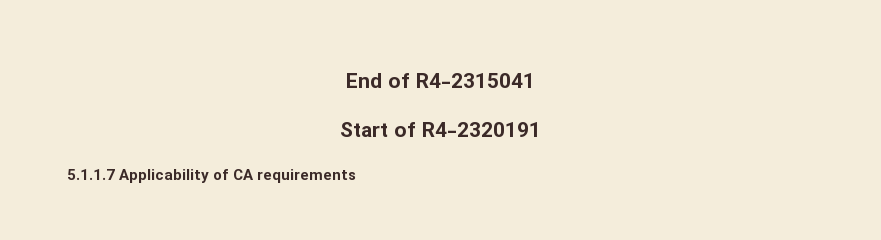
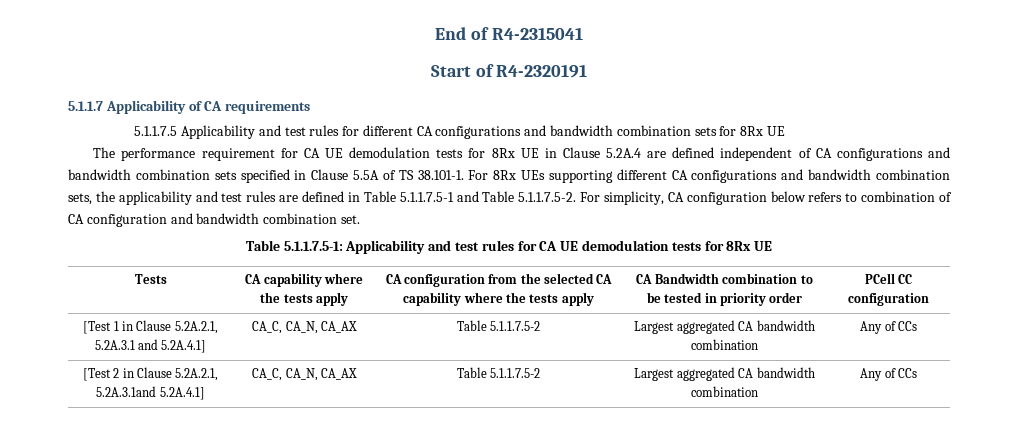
+ 5.1.1.7.5 Applicability and test rules for different CA configurations and bandwidth combination sets for 8Rx UE
+ The performance requirement for CA UE demodulation tests for 8Rx UE in Clause 5.2A.4 are defined independent of CA configurations and bandwidth combination sets specified in Clause 5.5A of TS 38.101-1. For 8Rx UEs supporting different CA configurations and bandwidth combination sets, the applicability and test rules are defined in Table 5.1.1.7.5-1 and Table 5.1.1.7.5-2. For simplicity, CA configuration below refers to combination of CA configuration and bandwidth combination set.
+ Table 5.1.1.7.5-1: Applicability and test rules for CA UE demodulation tests for 8Rx UE
+ Tests | CA capability where the tests apply | CA configuration from the selected CA capability where the tests apply | CA Bandwidth combination to be tested in priority order | PCell CC configuration
+ [Test 1 in Clause 5.2A.2.1, 5.2A.3.1 and 5.2A.4.1] | CA_C, CA_N, CA_AX | Table 5.1.1.7.5-2 | Largest aggregated CA bandwidth combination | Any of CCs
+ [Test 2 in Clause 5.2A.2.1, 5.2A.3.1and 5.2A.4.1] | CA_C, CA_N, CA_AX | Table 5.1.1.7.5-2 | Largest aggregated CA bandwidth combination | Any of CCs

